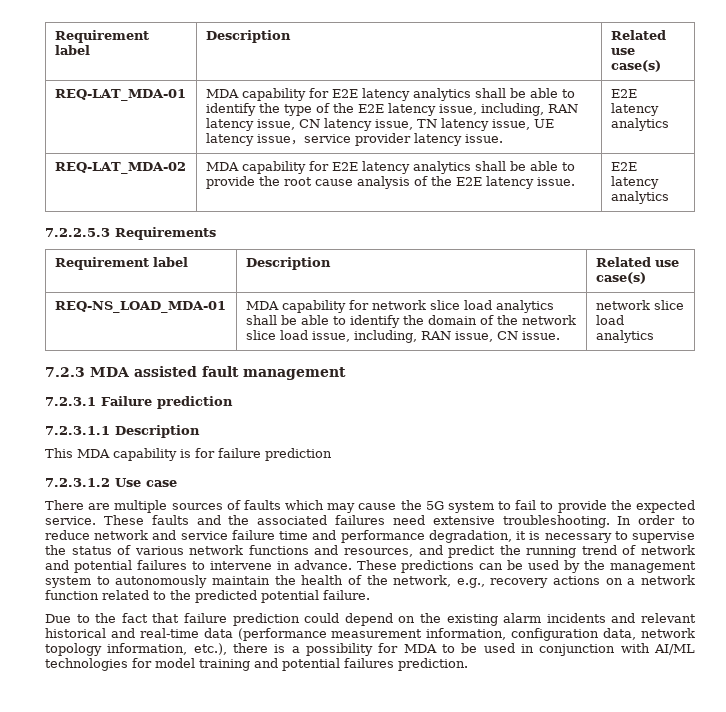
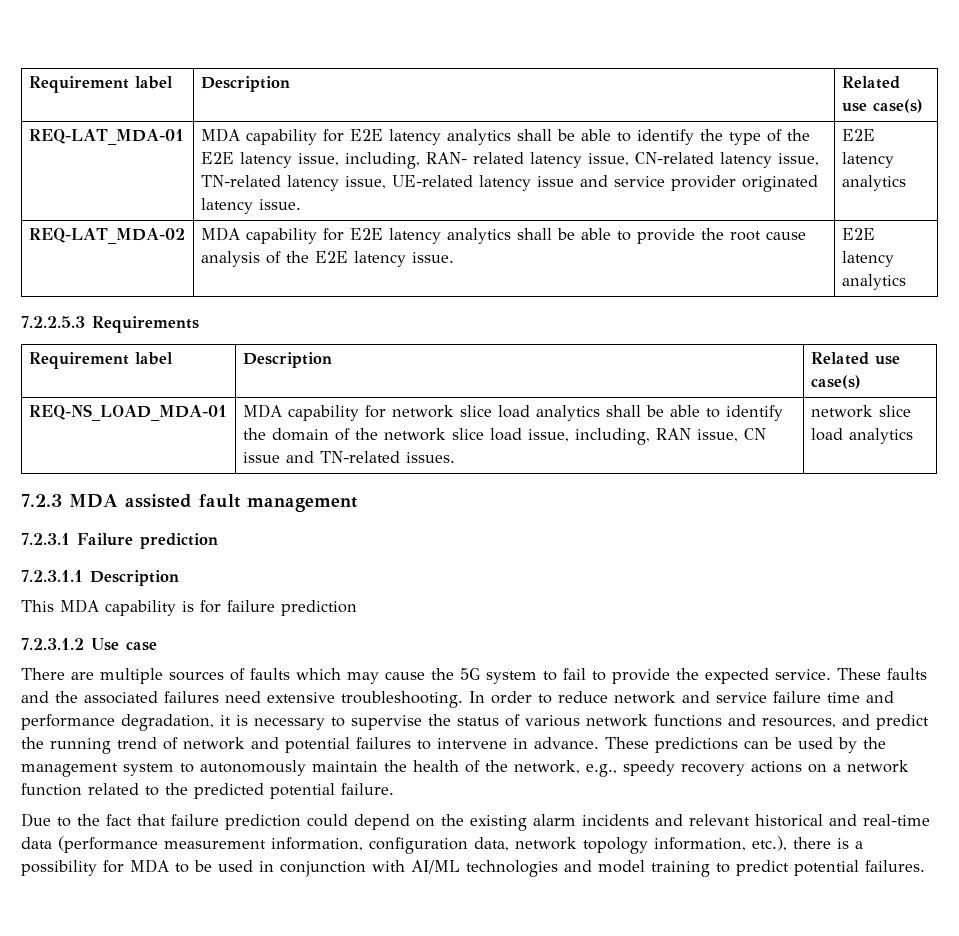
- MDA capability for E2E latency analytics shall be able to identify the type of the E2E latency issue, including, RAN latency issue, CN latency issue, TN latency issue, UE latency issue，service provider latency issue.
+ MDA capability for E2E latency analytics shall be able to identify the type of the E2E latency issue, including, RAN- related latency issue, CN-related latency issue, TN-related latency issue, UE-related latency issue and service provider originated latency issue.
- REQ-NS_LOAD_MDA-01 | MDA capability for network slice load analytics shall be able to identify the domain of the network slice load issue, including, RAN issue, CN issue. | network slice load analytics
+ REQ-NS_LOAD_MDA-01 | MDA capability for network slice load analytics shall be able to identify the domain of the network slice load issue, including, RAN issue, CN issue and TN-related issues. | network slice load analytics
- These predictions can be used by the management system to autonomously maintain the health of the network, e.g., recovery actions on a network function related to the predicted potential failure.
+ These predictions can be used by the management system to autonomously maintain the health of the network, e.g., speedy recovery actions on a network function related to the predicted potential failure.
- Due to the fact that failure prediction could depend on the existing alarm incidents and relevant historical and real-time data (performance measurement information, configuration data, network topology information, etc.), there is a possibility for MDA to be used in conjunction with AI/ML technologies for model training and potential failures prediction.
+ Due to the fact that failure prediction could depend on the existing alarm incidents and relevant historical and real-time data (performance measurement information, configuration data, network topology information, etc.), there is a possibility for MDA to be used in conjunction with AI/ML technologies and model training to predict potential failures.

